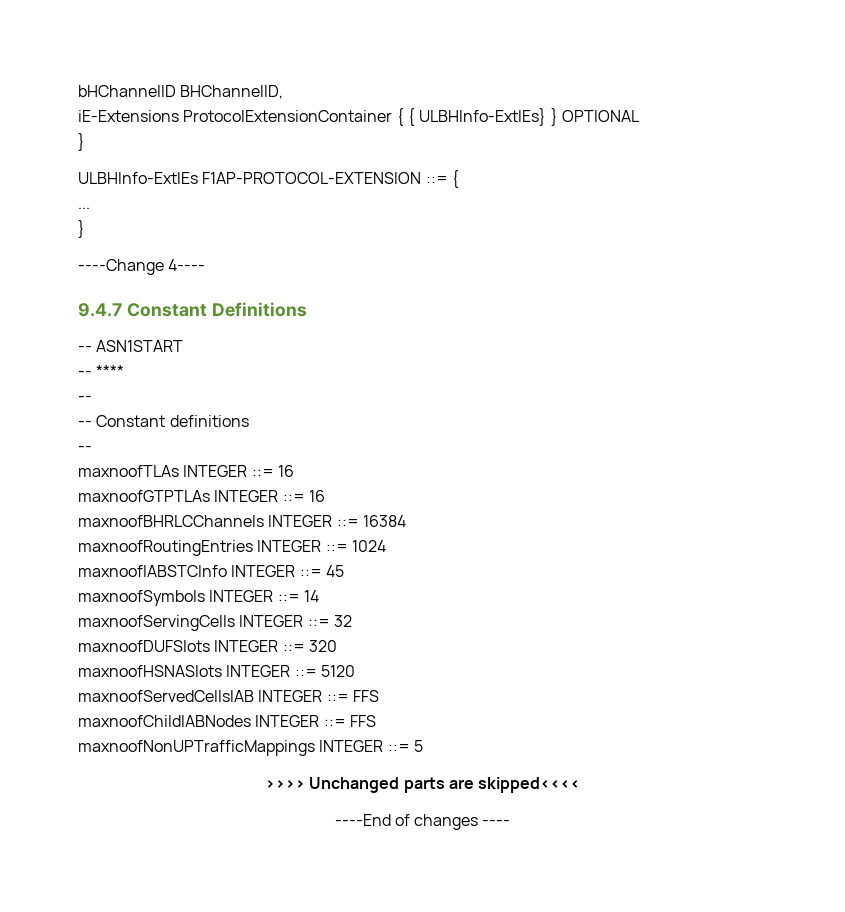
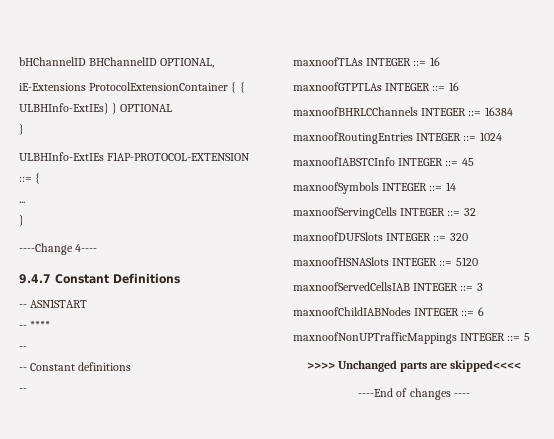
- bHChannelID BHChannelID,
+ bHChannelID BHChannelID OPTIONAL,
- maxnoofServedCellsIAB INTEGER ::= FFS
+ maxnoofServedCellsIAB INTEGER ::= 3
- maxnoofChildIABNodes INTEGER ::= FFS
+ maxnoofChildIABNodes INTEGER ::= 6

